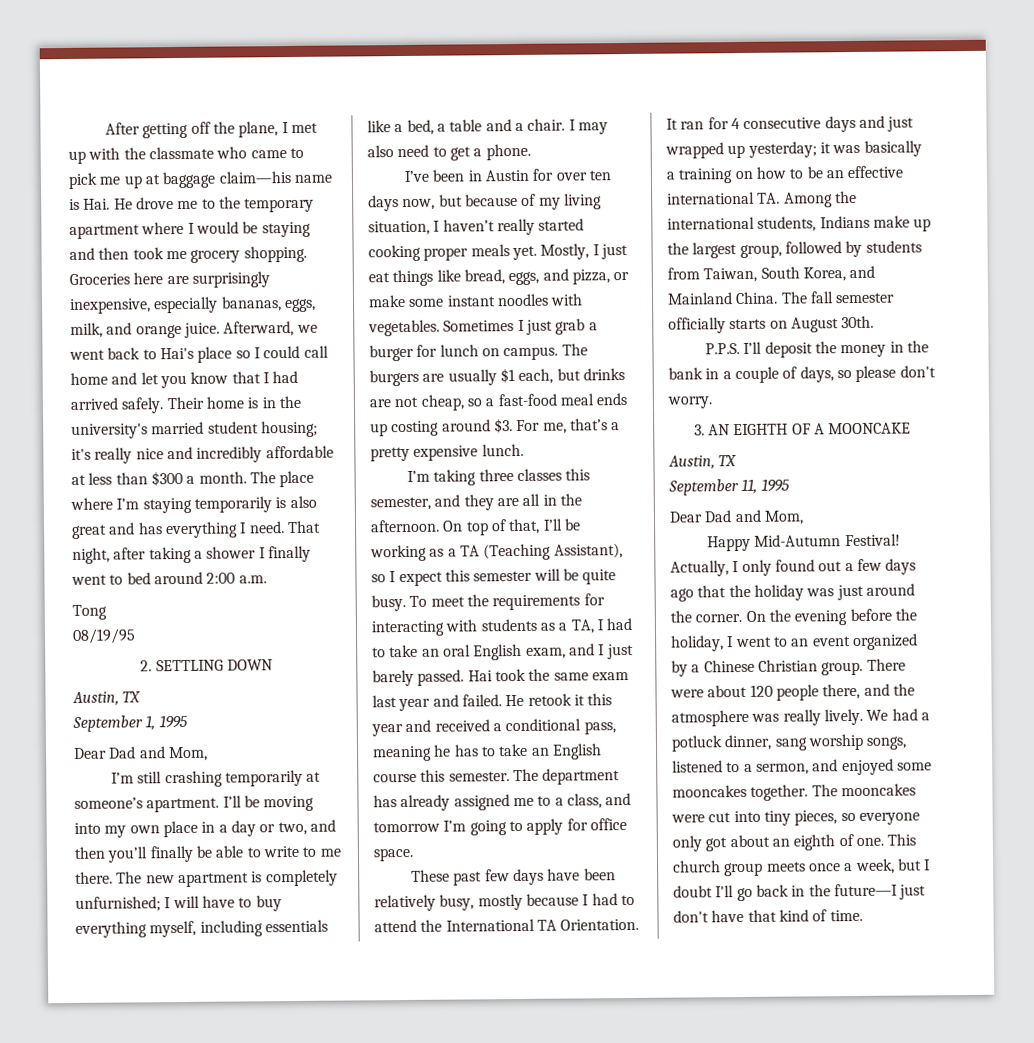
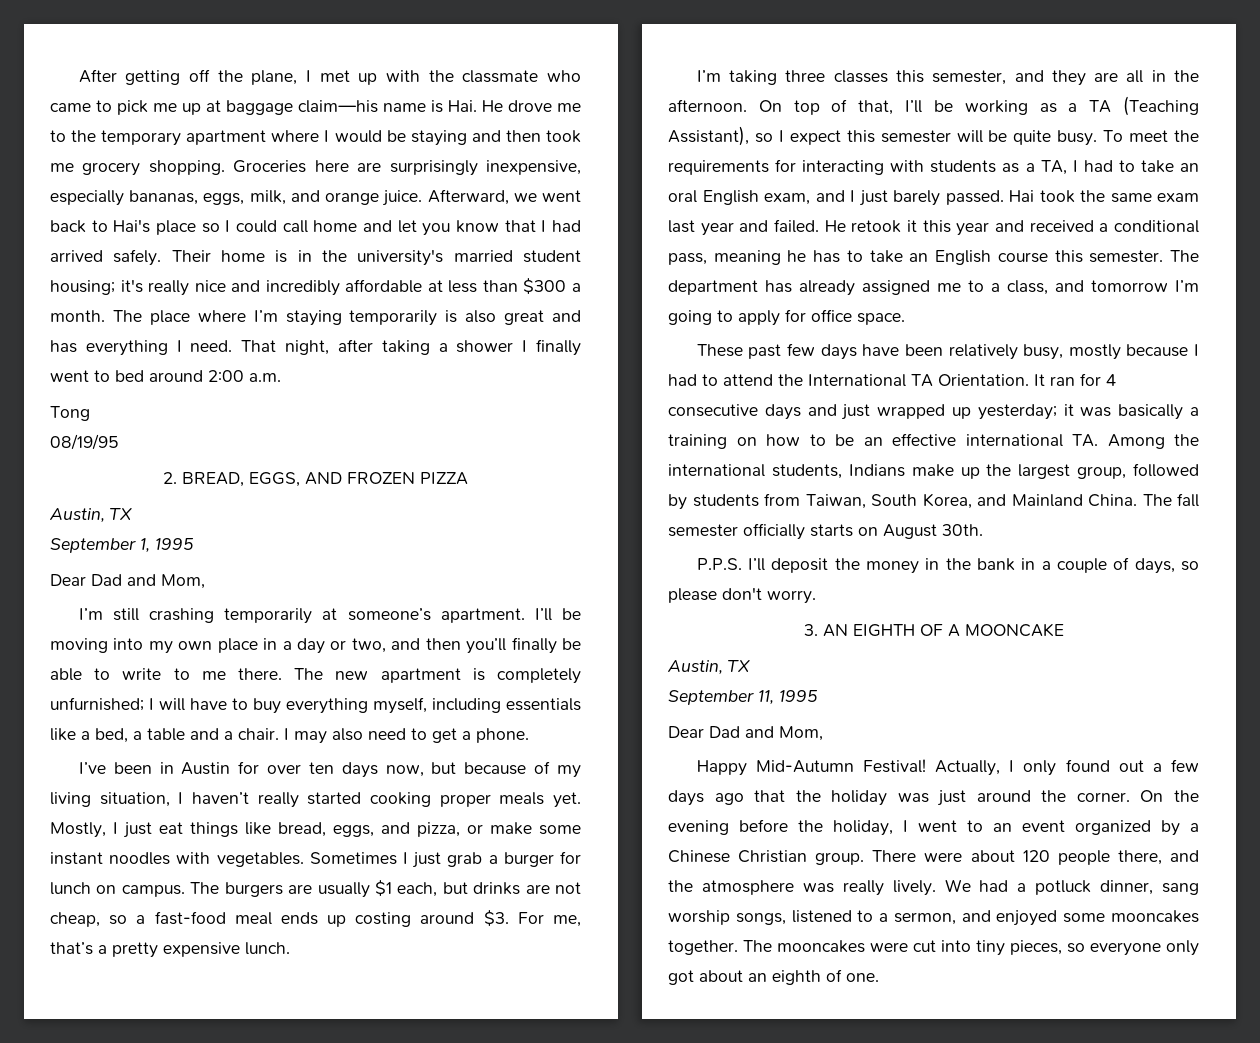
- 2. SETTLING DOWN
+ 2. BREAD, EGGS, AND FROZEN PIZZA
- This church group meets once a week, but I doubt I'll go back in the future—I just don't have that kind of time.

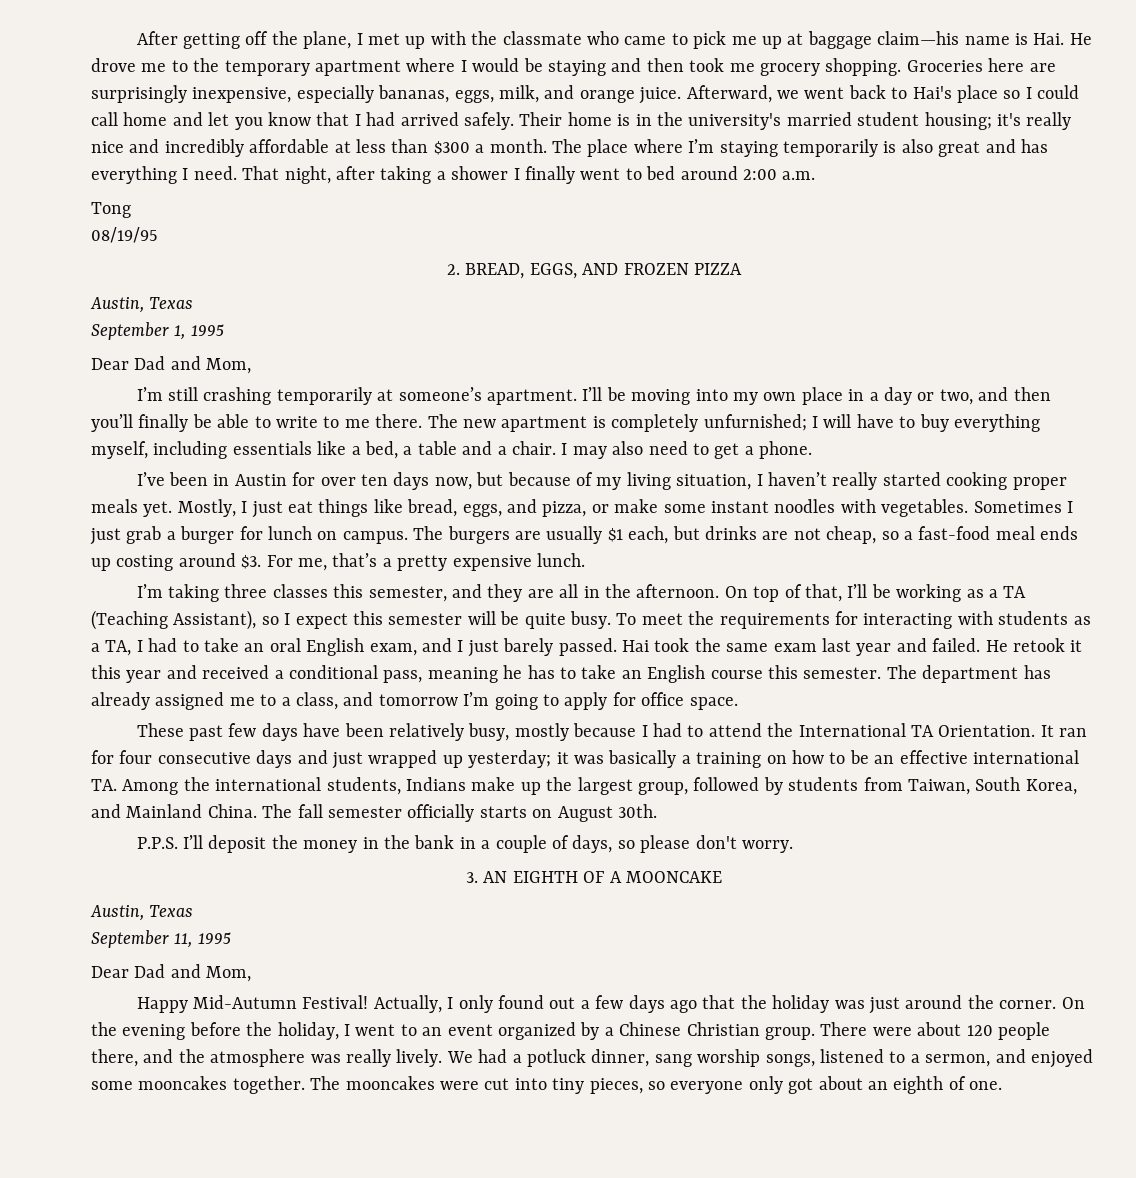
  2. BREAD, EGGS, AND FROZEN PIZZA
- Austin, TX
+ Austin, Texas
- It ran for 4 consecutive days and just wrapped up yesterday; it was basically a training on how to be an effective international TA. Among the international students, Indians make up the largest group, followed by students from Taiwan, South Korea, and Mainland China.
+ It ran for four consecutive days and just wrapped up yesterday; it was basically a training on how to be an effective international TA. Among the international students, Indians make up the largest group, followed by students from Taiwan, South Korea, and Mainland China.
  3. AN EIGHTH OF A MOONCAKE
- Austin, TX
+ Austin, Texas

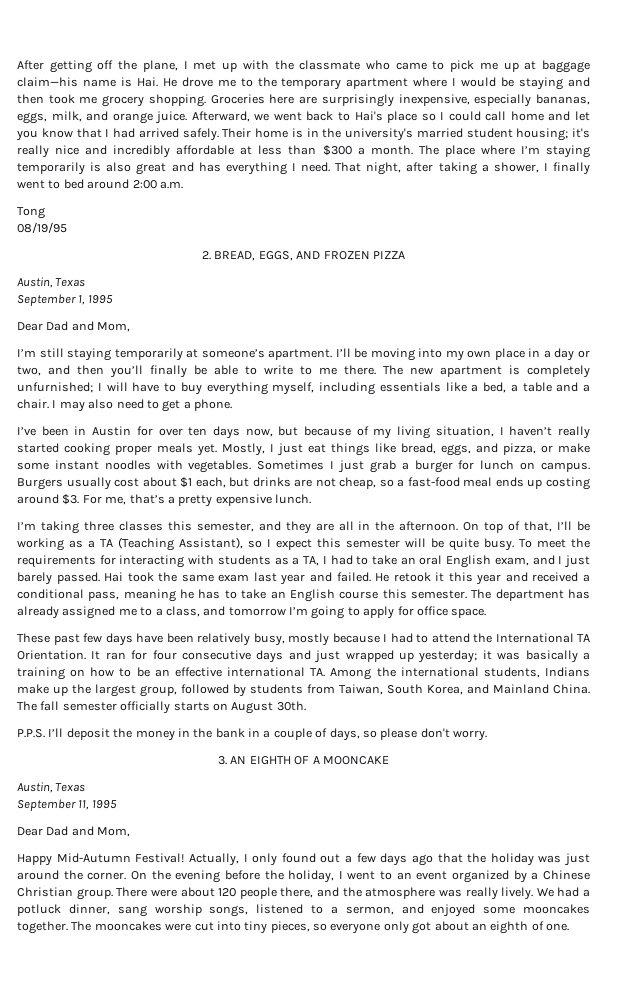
- That night, after taking a shower I finally went to bed around 2:00 a.m.
+ That night, after taking a shower, I finally went to bed around 2:00 a.m.
- I’m still crashing temporarily at someone’s apartment.
+ I’m still staying temporarily at someone’s apartment.
- The burgers are usually $1 each, but drinks are not cheap, so a fast-food meal ends up costing around $3.
+ Burgers usually cost about $1 each, but drinks are not cheap, so a fast-food meal ends up costing around $3.

